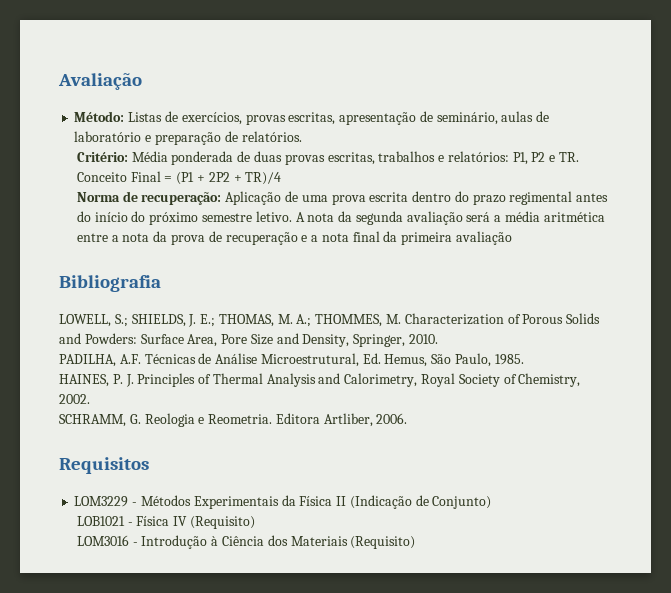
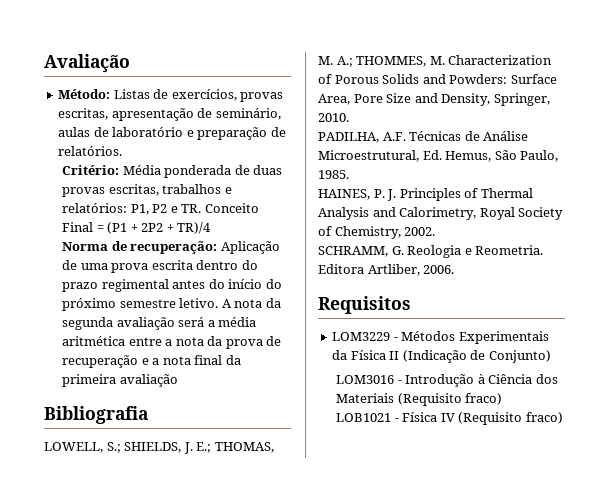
- LOB1021 - Física IV (Requisito)
- LOM3016 - Introdução à Ciência dos Materiais (Requisito)
+ LOM3016 - Introdução à Ciência dos Materiais (Requisito fraco)
+ LOB1021 - Física IV (Requisito fraco)

